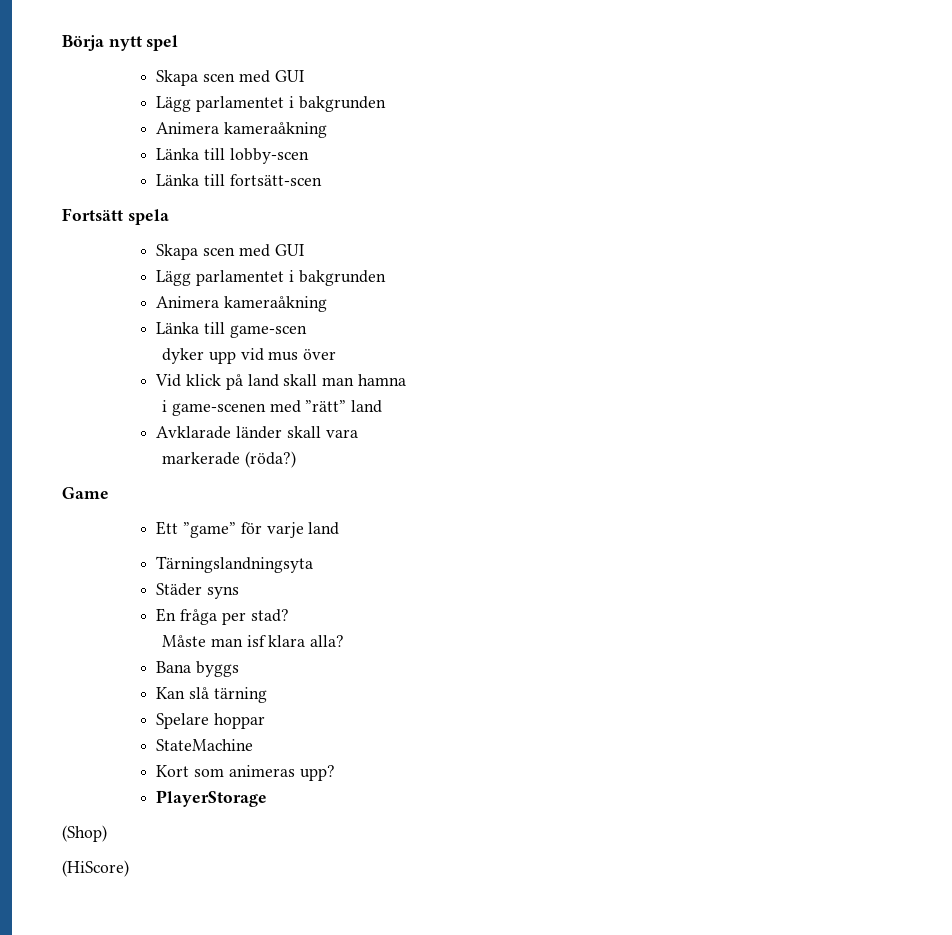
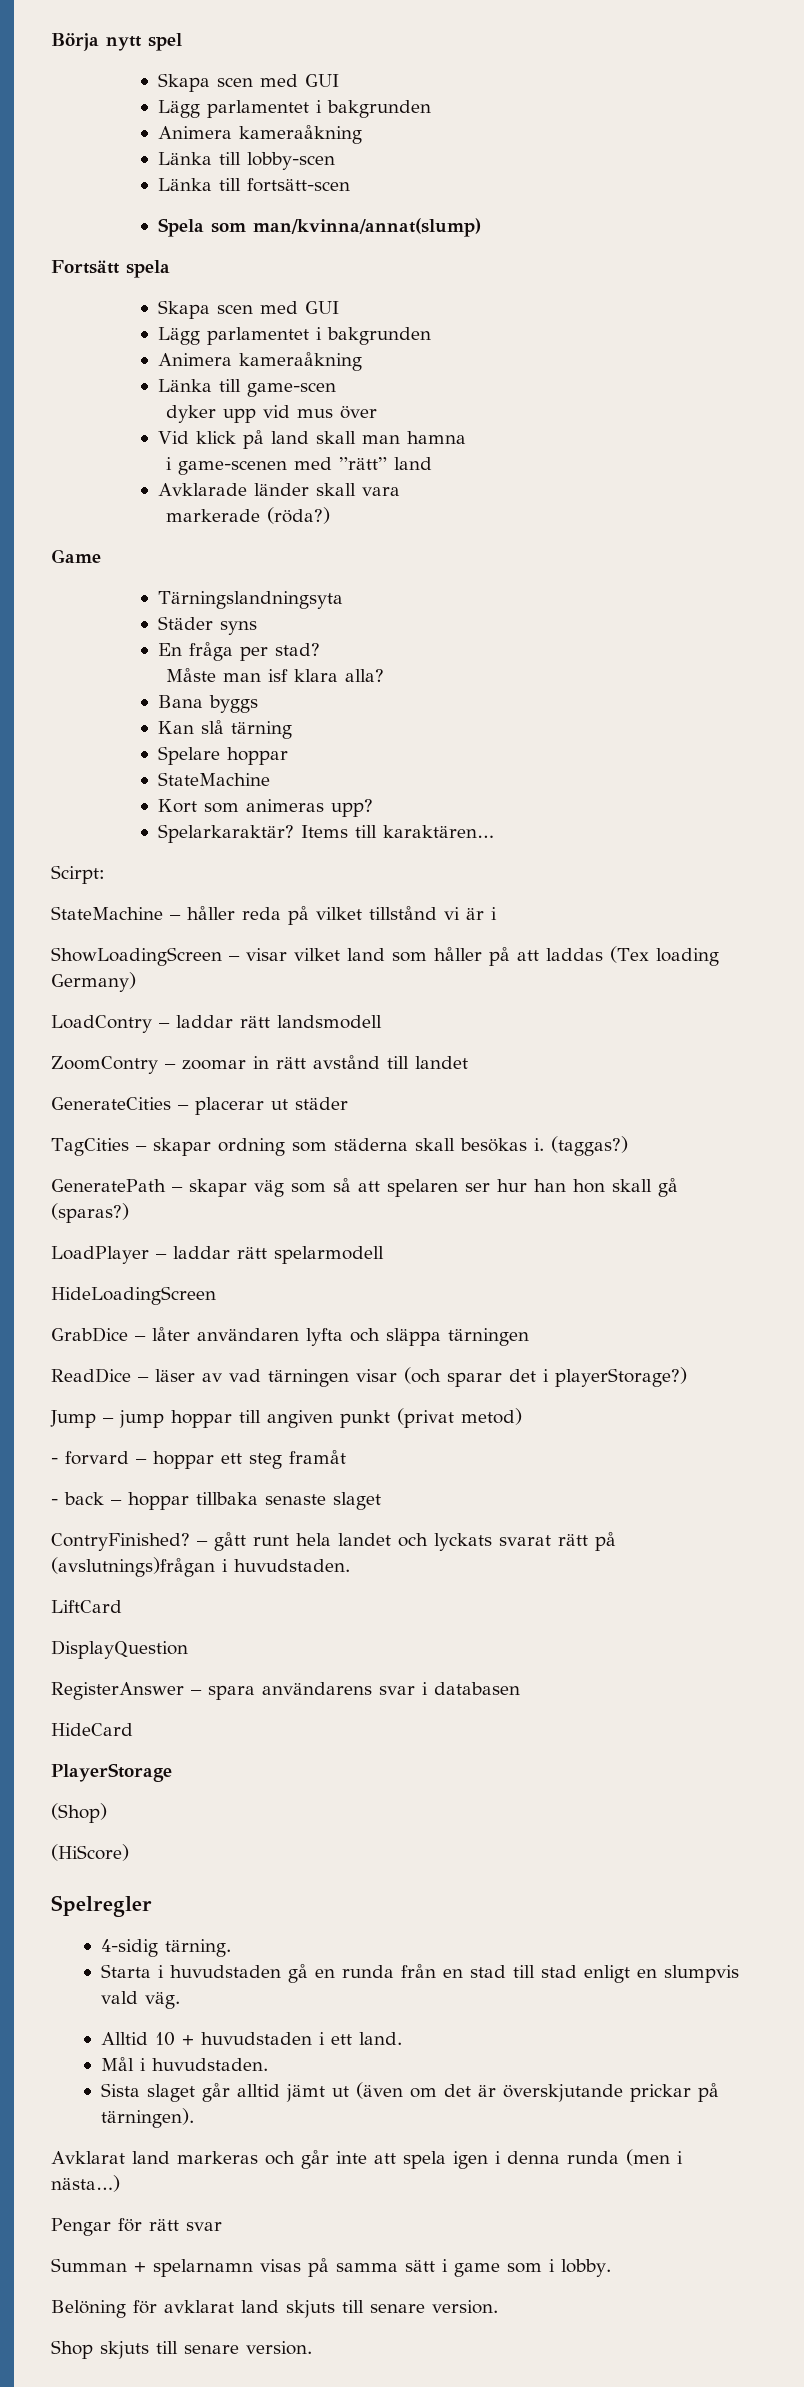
+ Spela som man/kvinna/annat(slump)
- Ett ”game” för varje land
+ Spelarkaraktär? Items till karaktären…
+ Scirpt:
+ StateMachine – håller reda på vilket tillstånd vi är i
+ ShowLoadingScreen – visar vilket land som håller på att laddas (Tex loading Germany)
+ LoadContry – laddar rätt landsmodell
+ ZoomContry – zoomar in rätt avstånd till landet
+ GenerateCities – placerar ut städer
+ TagCities – skapar ordning som städerna skall besökas i. (taggas?)
+ GeneratePath – skapar väg som så att spelaren ser hur han hon skall gå (sparas?)
+ LoadPlayer – laddar rätt spelarmodell
+ HideLoadingScreen
+ GrabDice – låter användaren lyfta och släppa tärningen
+ ReadDice – läser av vad tärningen visar (och sparar det i playerStorage?)
+ Jump – jump hoppar till angiven punkt (privat metod)
+ - forvard – hoppar ett steg framåt
+ - back – hoppar tillbaka senaste slaget
+ ContryFinished? – gått runt hela landet och lyckats svarat rätt på (avslutnings)frågan i huvudstaden.
+ LiftCard
+ DisplayQuestion
+ RegisterAnswer – spara användarens svar i databasen
+ HideCard
  PlayerStorage
  (Shop)
  (HiScore)
+ Spelregler
+ 4-sidig tärning.
+ Starta i huvudstaden gå en runda från en stad till stad enligt en slumpvis vald väg.
+ Alltid 10 + huvudstaden i ett land.
+ Mål i huvudstaden.
+ Sista slaget går alltid jämt ut (även om det är överskjutande prickar på tärningen).
+ Avklarat land markeras och går inte att spela igen i denna runda (men i nästa…)
+ Pengar för rätt svar
+ Summan + spelarnamn visas på samma sätt i game som i lobby.
+ Belöning för avklarat land skjuts till senare version.
+ Shop skjuts till senare version.

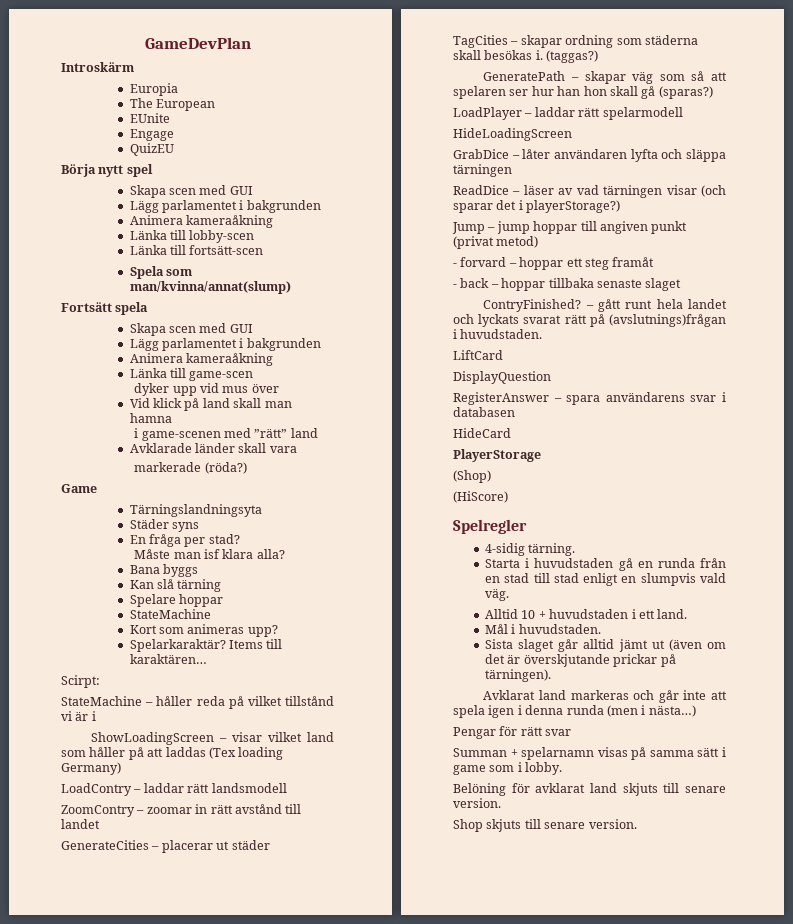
+ GameDevPlan
+ Introskärm
+ Europia
+ The European
+ EUnite
+ Engage
+ QuizEU

